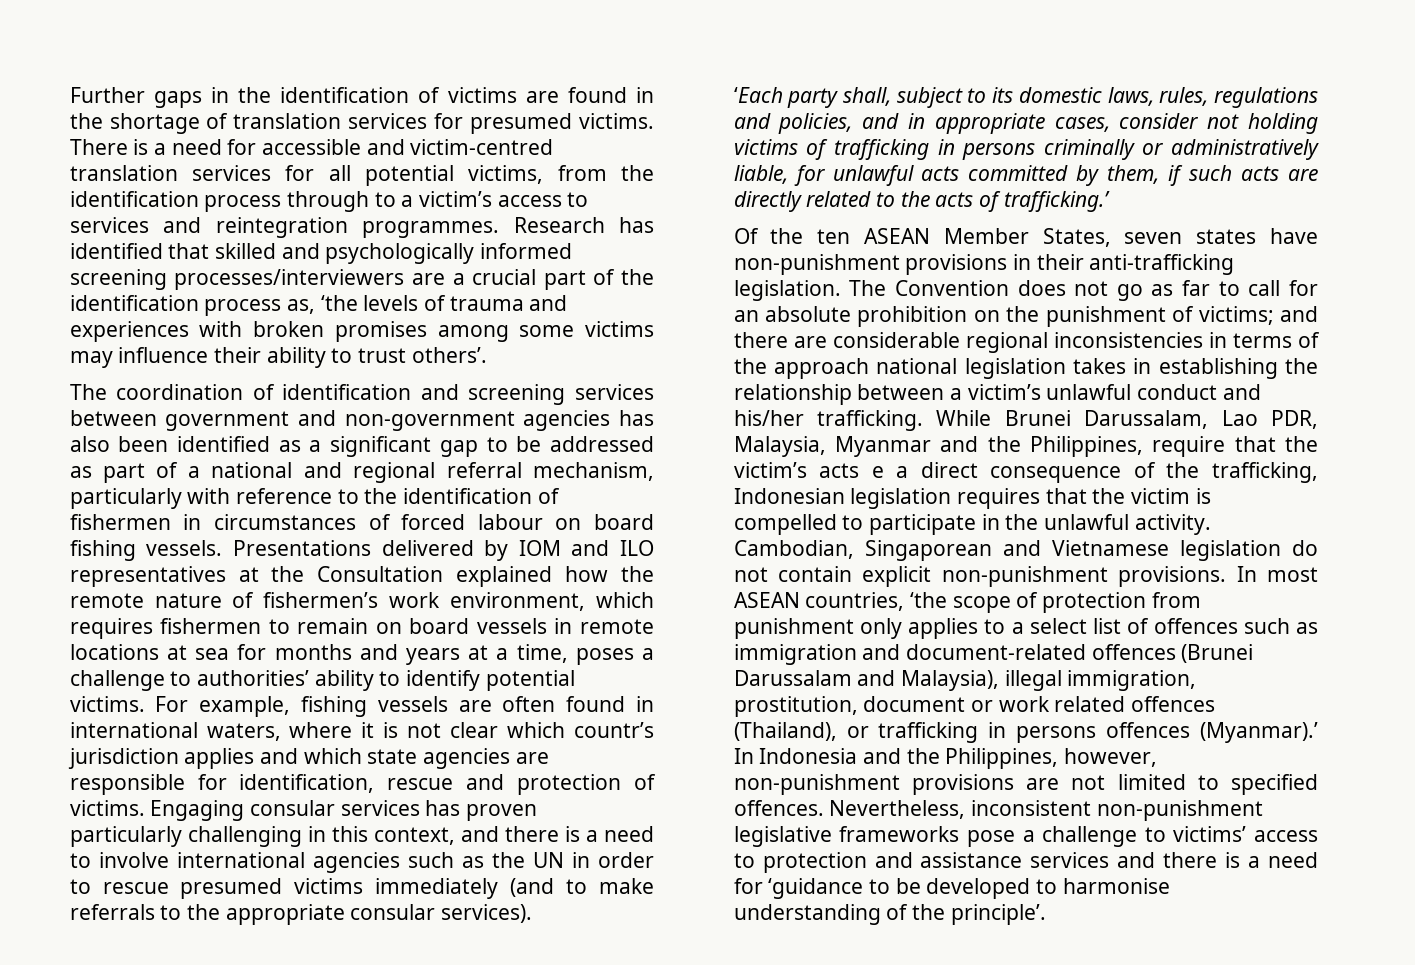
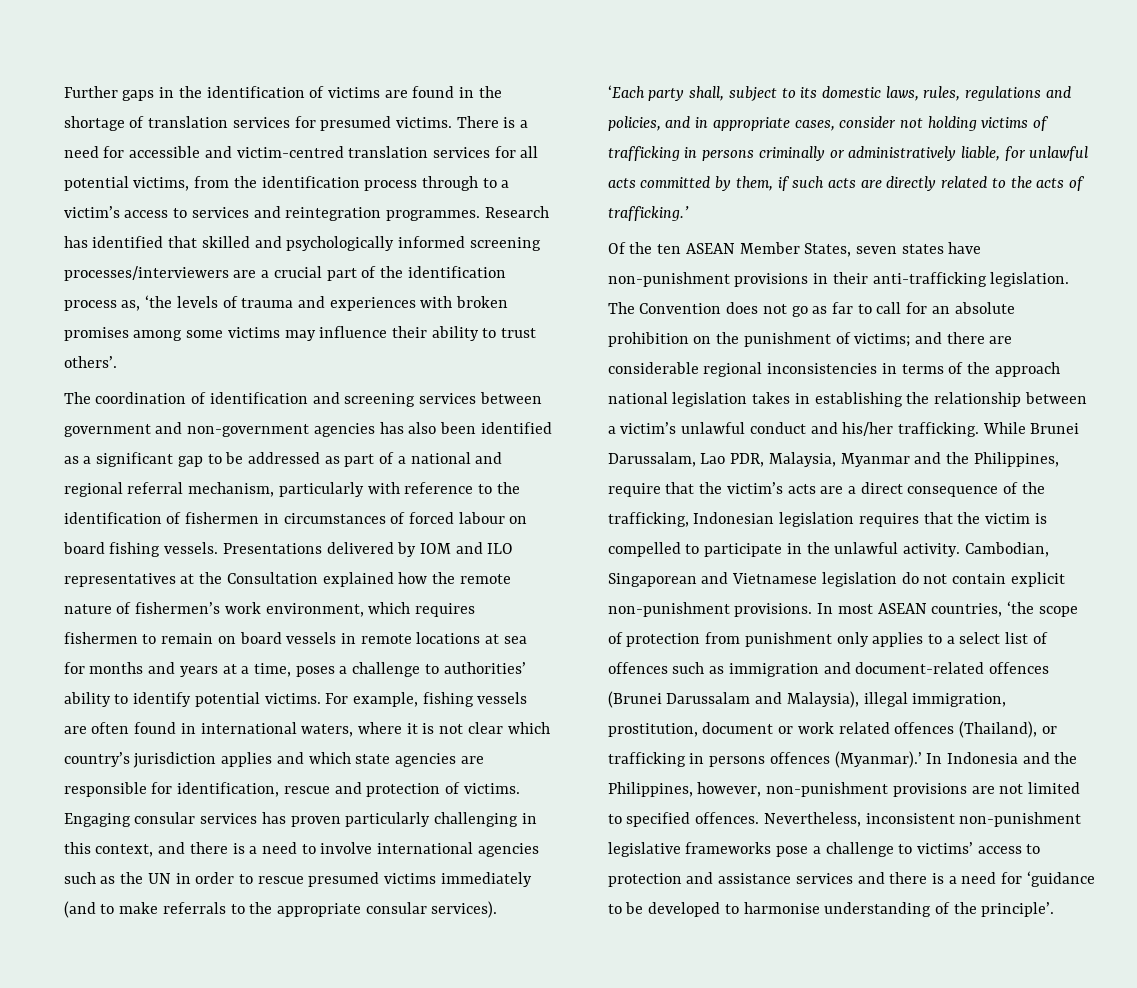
- For example, fishing vessels are often found in international waters, where it is not clear which countr’s jurisdiction applies and which state agencies are responsible for identification, rescue and protection of victims.
+ For example, fishing vessels are often found in international waters, where it is not clear which country’s jurisdiction applies and which state agencies are responsible for identification, rescue and protection of victims.
- While Brunei Darussalam, Lao PDR, Malaysia, Myanmar and the Philippines, require that the victim’s acts e a direct consequence of the trafficking, Indonesian legislation requires that the victim is compelled to participate in the unlawful activity.
+ While Brunei Darussalam, Lao PDR, Malaysia, Myanmar and the Philippines, require that the victim’s acts are a direct consequence of the trafficking, Indonesian legislation requires that the victim is compelled to participate in the unlawful activity.

